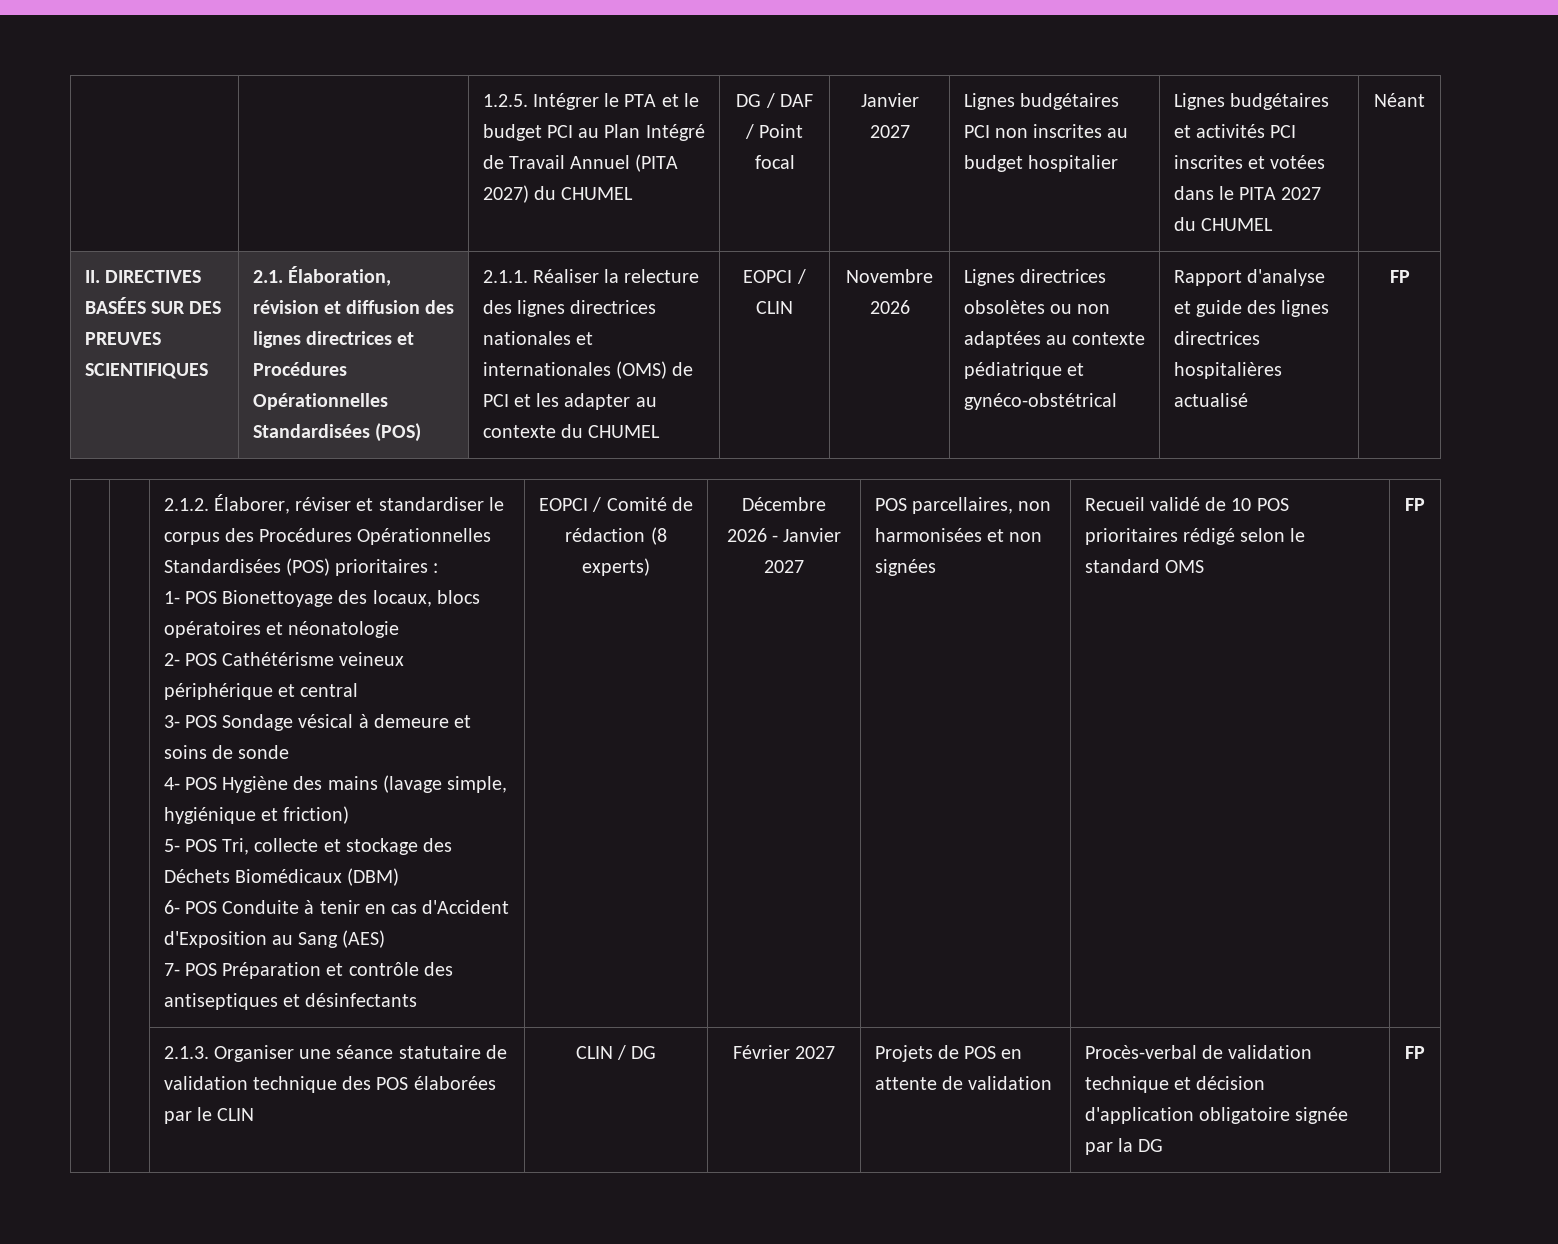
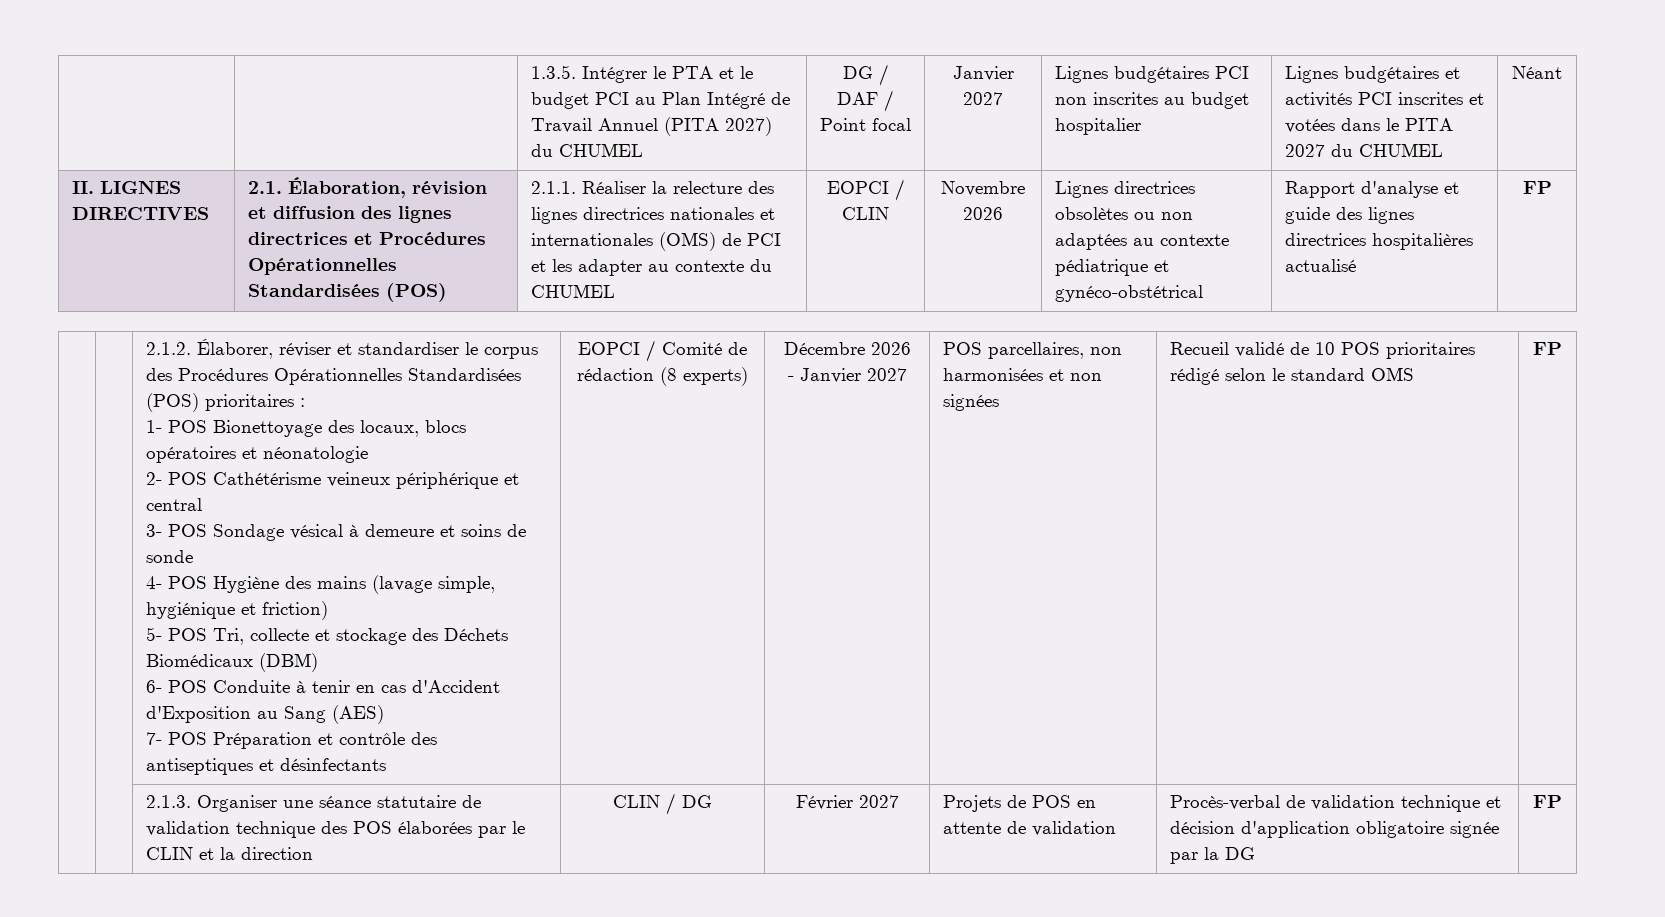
- 1.2.5. Intégrer le PTA et le budget PCI au Plan Intégré de Travail Annuel (PITA 2027) du CHUMEL
+ 1.3.5. Intégrer le PTA et le budget PCI au Plan Intégré de Travail Annuel (PITA 2027) du CHUMEL
- II. DIRECTIVES BASÉES SUR DES PREUVES SCIENTIFIQUES
+ II. LIGNES DIRECTIVES
- 2.1.3. Organiser une séance statutaire de validation technique des POS élaborées par le CLIN
+ 2.1.3. Organiser une séance statutaire de validation technique des POS élaborées par le CLIN et la direction

